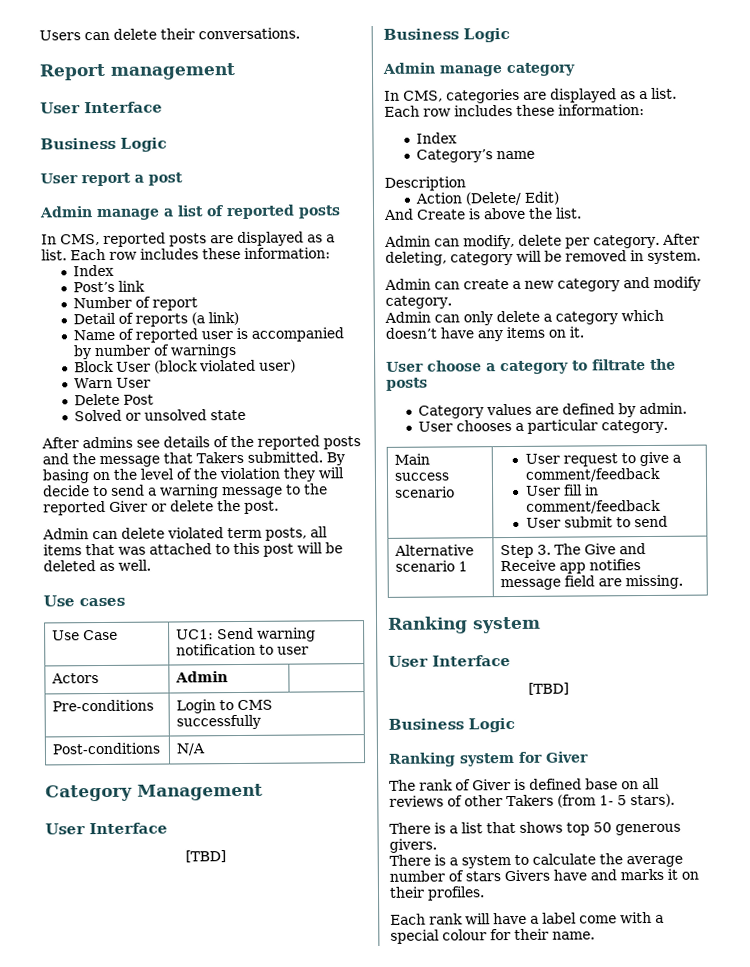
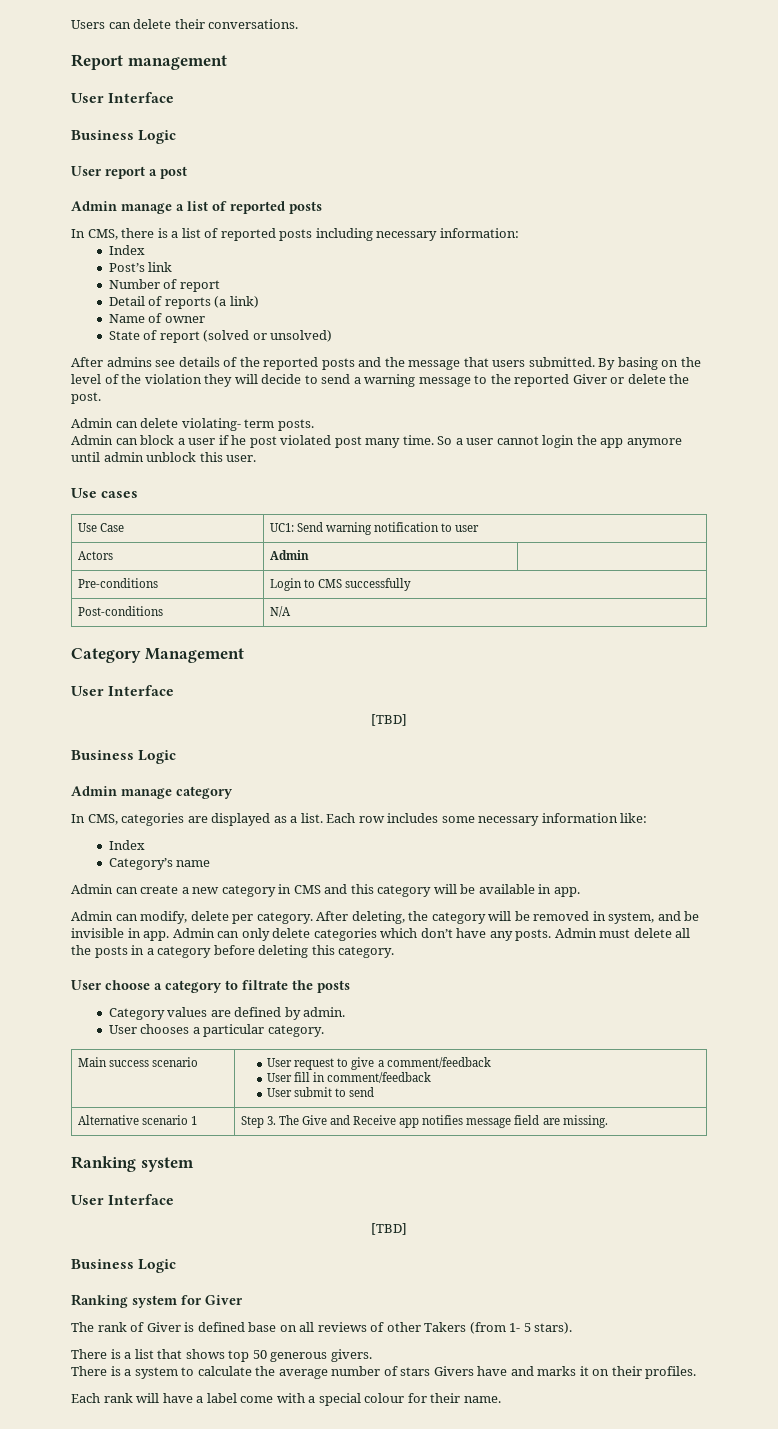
- In CMS, reported posts are displayed as a list. Each row includes these information:
+ In CMS, there is a list of reported posts including necessary information:
- Name of reported user is accompanied by number of warnings
- Block User (block violated user)
- Warn User
- Delete Post
- Solved or unsolved state
+ Name of owner
+ State of report (solved or unsolved)
- After admins see details of the reported posts and the message that Takers submitted.
+ After admins see details of the reported posts and the message that users submitted.
- Admin can delete violated term posts, all items that was attached to this post will be deleted as well.
+ Admin can delete violating- term posts.
+ Admin can block a user if he post violated post many time. So a user cannot login the app anymore until admin unblock this user.
- In CMS, categories are displayed as a list. Each row includes these information:
+ In CMS, categories are displayed as a list. Each row includes some necessary information like:
- Description
- Action (Delete/ Edit)
- And Create is above the list.
+ Admin can create a new category in CMS and this category will be available in app.
- After deleting, category will be removed in system.
- Admin can create a new category and modify category.
- Admin can only delete a category which doesn’t have any items on it.
+ After deleting, the category will be removed in system, and be invisible in app. Admin can only delete categories which don’t have any posts. Admin must delete all the posts in a category before deleting this category.

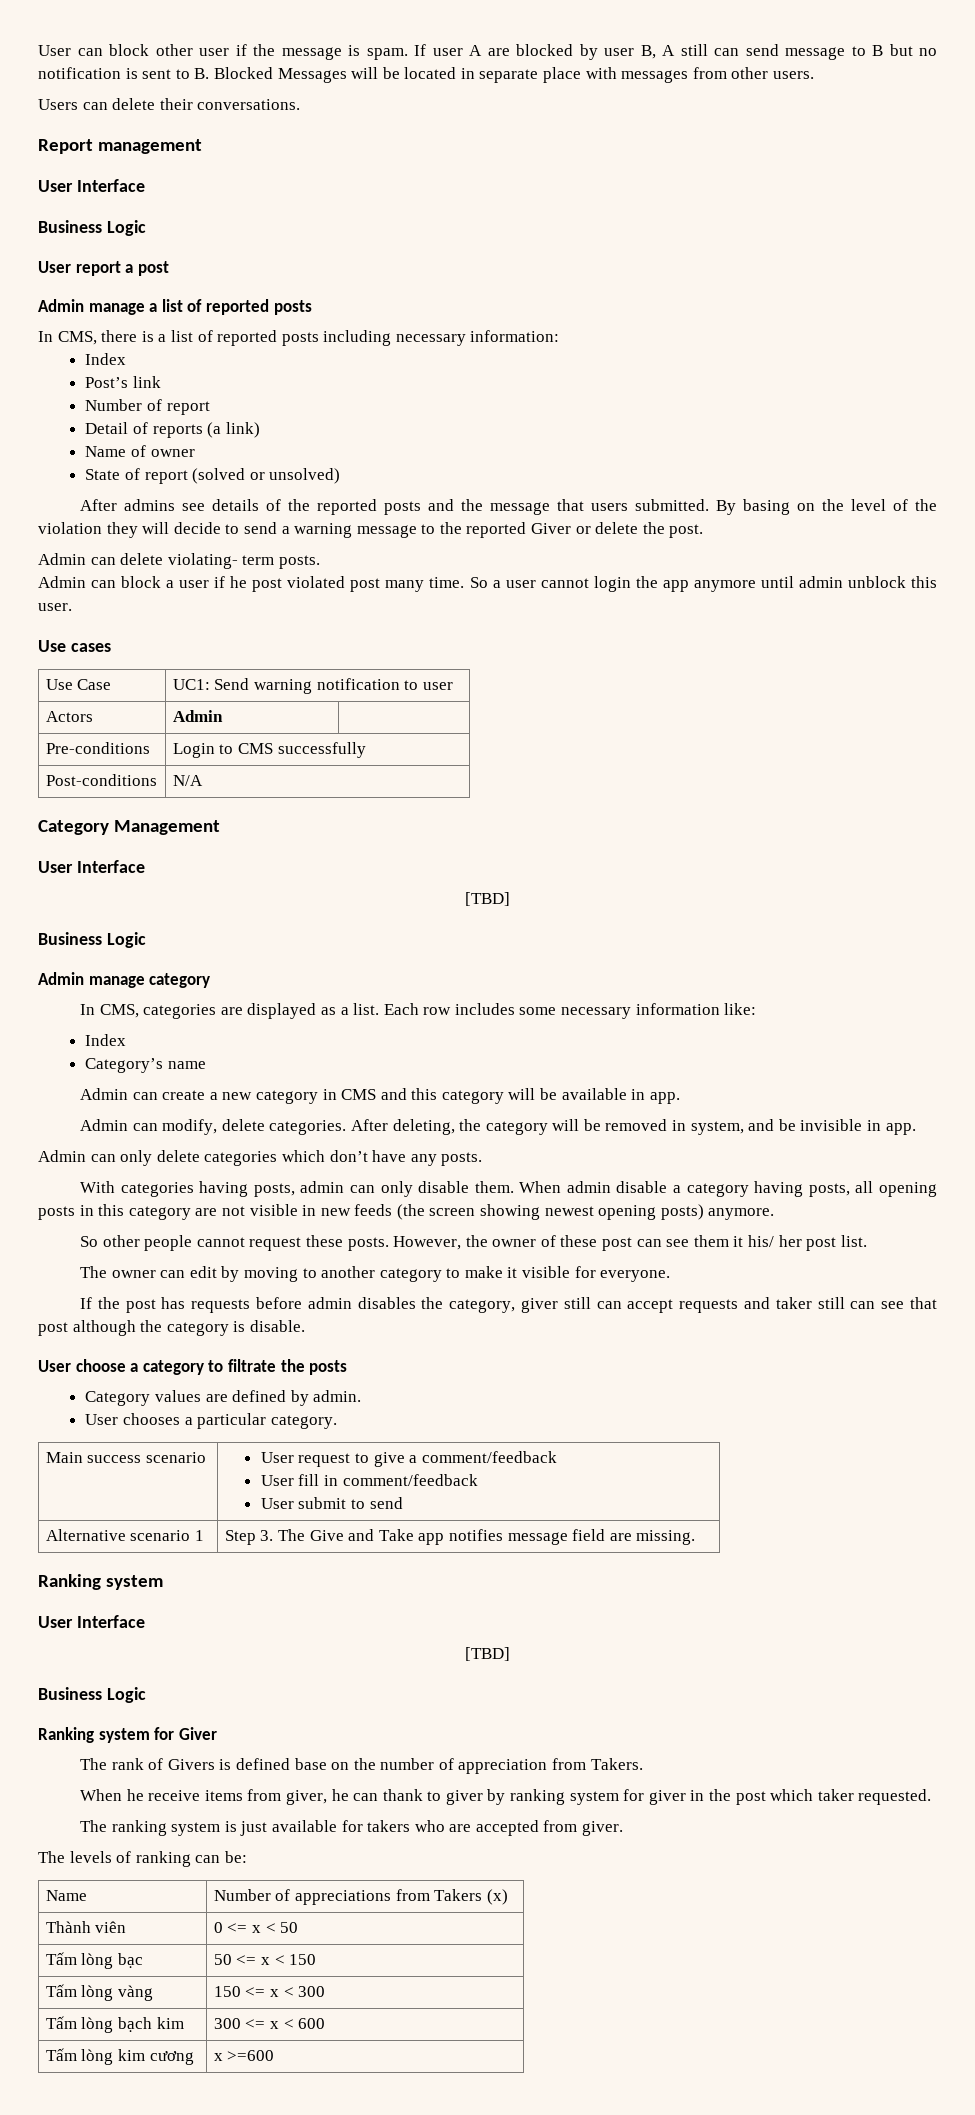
+ User can block other user if the message is spam. If user A are blocked by user B, A still can send message to B but no notification is sent to B. Blocked Messages will be located in separate place with messages from other users.
- Admin can modify, delete per category.
+ Admin can modify, delete categories.
- After deleting, the category will be removed in system, and be invisible in app. Admin can only delete categories which don’t have any posts. Admin must delete all the posts in a category before deleting this category.
+ After deleting, the category will be removed in system, and be invisible in app.
+ Admin can only delete categories which don’t have any posts.
+ With categories having posts, admin can only disable them. When admin disable a category having posts, all opening posts in this category are not visible in new feeds (the screen showing newest opening posts) anymore.
+ So other people cannot request these posts. However, the owner of these post can see them it his/ her post list.
+ The owner can edit by moving to another category to make it visible for everyone.
+ If the post has requests before admin disables the category, giver still can accept requests and taker still can see that post although the category is disable.
- Alternative scenario 1 | Step 3. The Give and Receive app notifies message field are missing.
+ Alternative scenario 1 | Step 3. The Give and Take app notifies message field are missing.
- The rank of Giver is defined base on all reviews of other Takers (from 1- 5 stars).
- There is a list that shows top 50 generous givers.
- There is a system to calculate the average number of stars Givers have and marks it on their profiles.
- Each rank will have a label come with a special colour for their name.
+ The rank of Givers is defined base on the number of appreciation from Takers.
+ When he receive items from giver, he can thank to giver by ranking system for giver in the post which taker requested.
+ The ranking system is just available for takers who are accepted from giver.
+ The levels of ranking can be:
+ Name | Number of appreciations from Takers (x)
+ Thành viên | 0 <= x < 50
+ Tấm lòng bạc | 50 <= x < 150
+ Tấm lòng vàng | 150 <= x < 300
+ Tấm lòng bạch kim | 300 <= x < 600
+ Tấm lòng kim cương | x >=600

